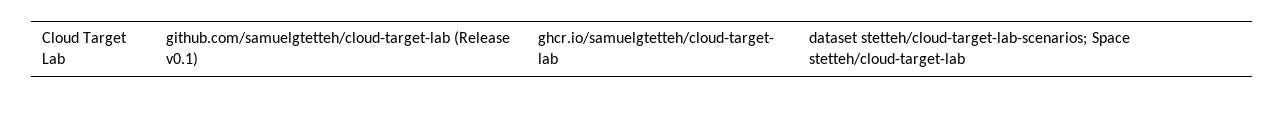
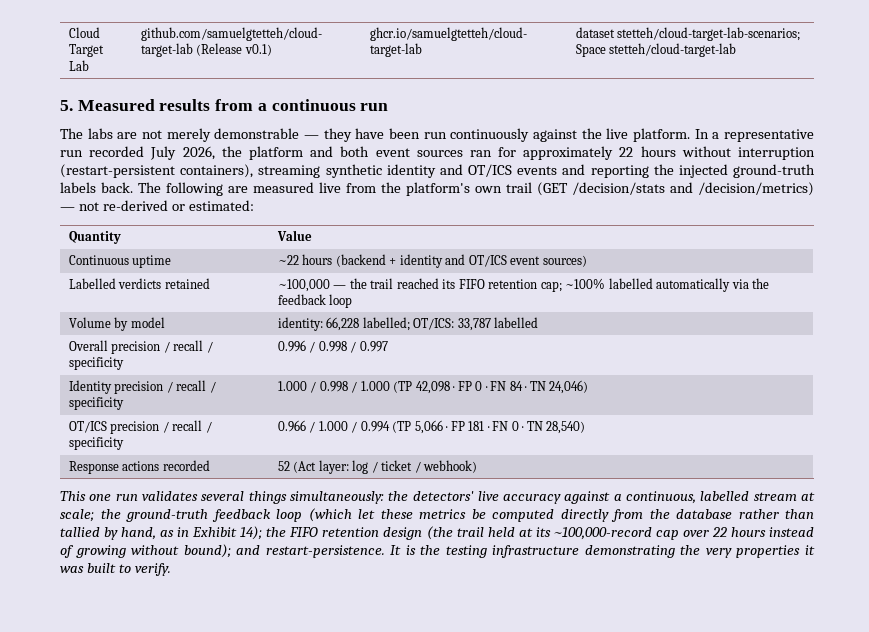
+ 5. Measured results from a continuous run
+ The labs are not merely demonstrable — they have been run continuously against the live platform. In a representative run recorded July 2026, the platform and both event sources ran for approximately 22 hours without interruption (restart-persistent containers), streaming synthetic identity and OT/ICS events and reporting the injected ground-truth labels back. The following are measured live from the platform's own trail (GET /decision/stats and /decision/metrics) — not re-derived or estimated:
+ Quantity | Value
+ Continuous uptime | ~22 hours (backend + identity and OT/ICS event sources)
+ Labelled verdicts retained | ~100,000 — the trail reached its FIFO retention cap; ~100% labelled automatically via the feedback loop
+ Volume by model | identity: 66,228 labelled; OT/ICS: 33,787 labelled
+ Overall precision / recall / specificity | 0.996 / 0.998 / 0.997
+ Identity precision / recall / specificity | 1.000 / 0.998 / 1.000 (TP 42,098 · FP 0 · FN 84 · TN 24,046)
+ OT/ICS precision / recall / specificity | 0.966 / 1.000 / 0.994 (TP 5,066 · FP 181 · FN 0 · TN 28,540)
+ Response actions recorded | 52 (Act layer: log / ticket / webhook)
+ This one run validates several things simultaneously: the detectors' live accuracy against a continuous, labelled stream at scale; the ground-truth feedback loop (which let these metrics be computed directly from the database rather than tallied by hand, as in Exhibit 14); the FIFO retention design (the trail held at its ~100,000-record cap over 22 hours instead of growing without bound); and restart-persistence. It is the testing infrastructure demonstrating the very properties it was built to verify.

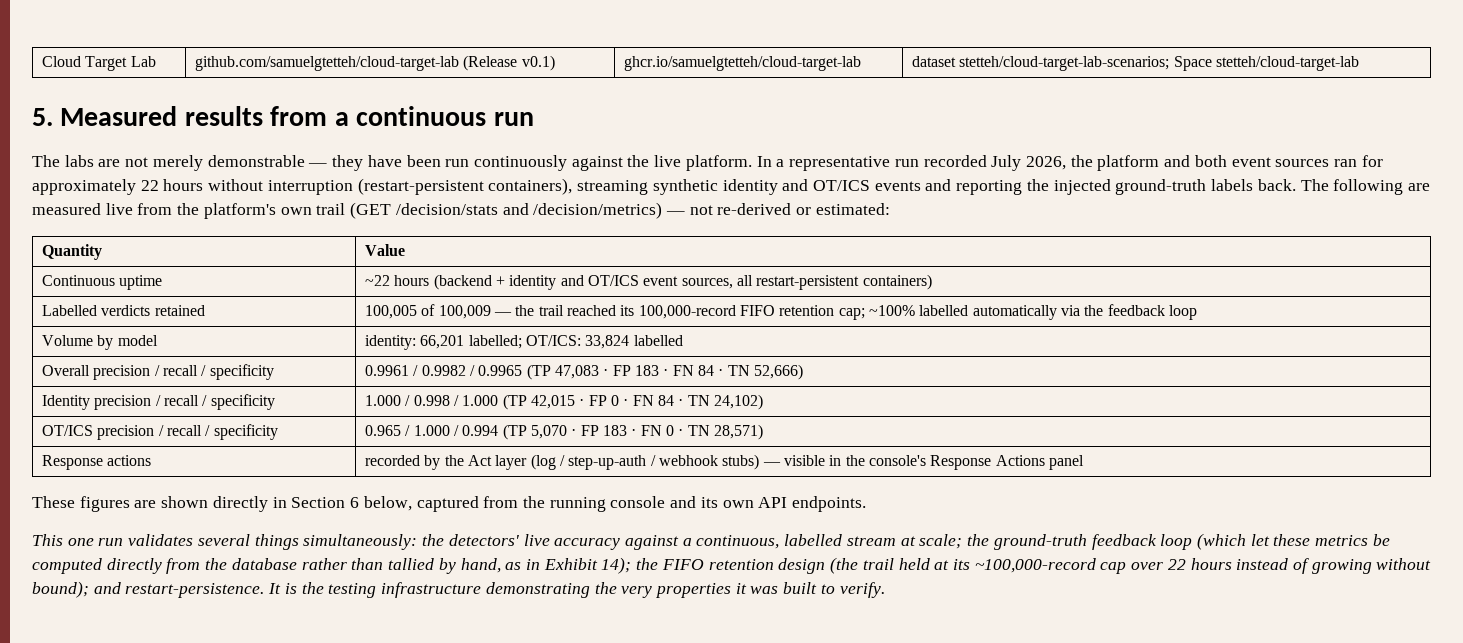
- Continuous uptime | ~22 hours (backend + identity and OT/ICS event sources)
+ Continuous uptime | ~22 hours (backend + identity and OT/ICS event sources, all restart-persistent containers)
- Labelled verdicts retained | ~100,000 — the trail reached its FIFO retention cap; ~100% labelled automatically via the feedback loop
+ Labelled verdicts retained | 100,005 of 100,009 — the trail reached its 100,000-record FIFO retention cap; ~100% labelled automatically via the feedback loop
- Volume by model | identity: 66,228 labelled; OT/ICS: 33,787 labelled
+ Volume by model | identity: 66,201 labelled; OT/ICS: 33,824 labelled
- Overall precision / recall / specificity | 0.996 / 0.998 / 0.997
+ Overall precision / recall / specificity | 0.9961 / 0.9982 / 0.9965 (TP 47,083 · FP 183 · FN 84 · TN 52,666)
- Identity precision / recall / specificity | 1.000 / 0.998 / 1.000 (TP 42,098 · FP 0 · FN 84 · TN 24,046)
+ Identity precision / recall / specificity | 1.000 / 0.998 / 1.000 (TP 42,015 · FP 0 · FN 84 · TN 24,102)
- OT/ICS precision / recall / specificity | 0.966 / 1.000 / 0.994 (TP 5,066 · FP 181 · FN 0 · TN 28,540)
+ OT/ICS precision / recall / specificity | 0.965 / 1.000 / 0.994 (TP 5,070 · FP 183 · FN 0 · TN 28,571)
- Response actions recorded | 52 (Act layer: log / ticket / webhook)
+ Response actions | recorded by the Act layer (log / step-up-auth / webhook stubs) — visible in the console's Response Actions panel
+ These figures are shown directly in Section 6 below, captured from the running console and its own API endpoints.

